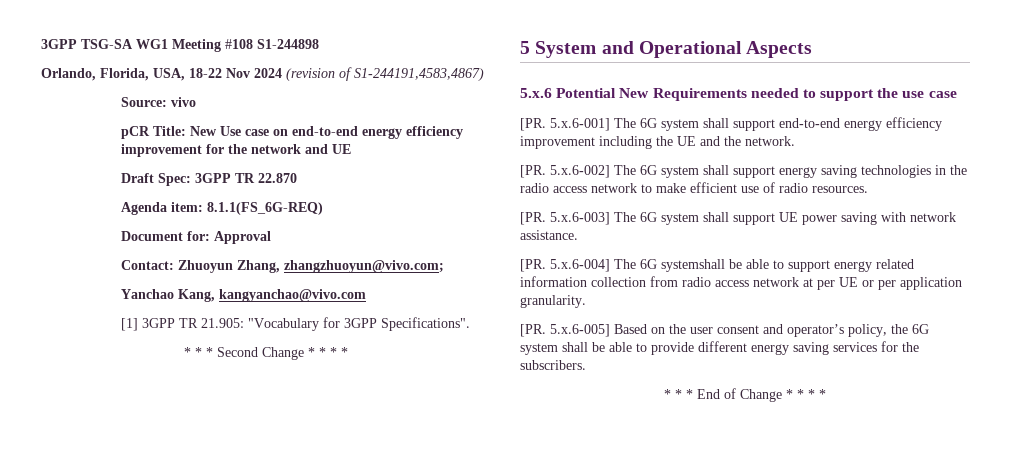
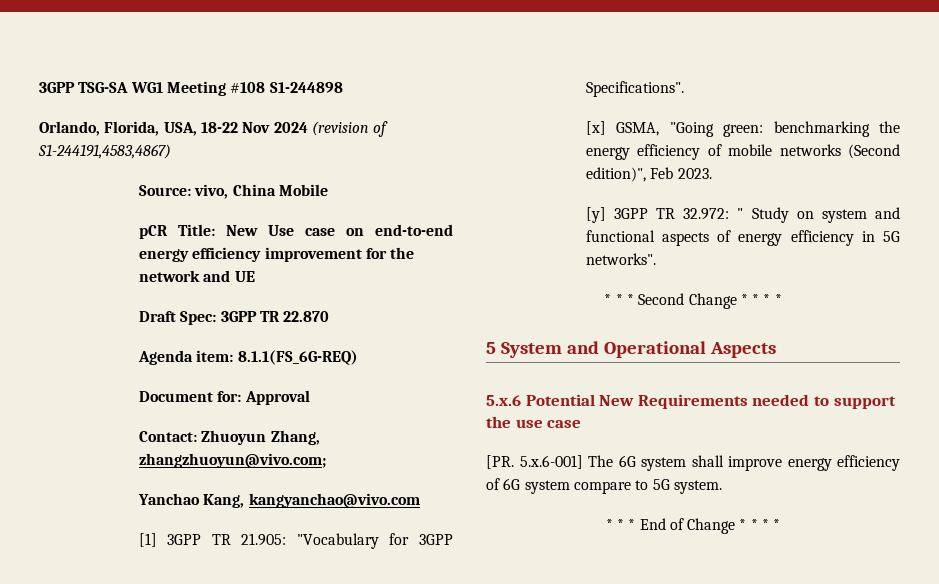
- Source: vivo
+ Source: vivo, China Mobile
+ [x] GSMA, "Going green: benchmarking the energy efficiency of mobile networks (Second edition)", Feb 2023.
+ [y] 3GPP TR 32.972: " Study on system and functional aspects of energy efficiency in 5G networks".
- [PR. 5.x.6-001] The 6G system shall support end-to-end energy efficiency improvement including the UE and the network.
- [PR. 5.x.6-002] The 6G system shall support energy saving technologies in the radio access network to make efficient use of radio resources.
- [PR. 5.x.6-003] The 6G system shall support UE power saving with network assistance.
- [PR. 5.x.6-004] The 6G systemshall be able to support energy related information collection from radio access network at per UE or per application granularity.
- [PR. 5.x.6-005] Based on the user consent and operator’s policy, the 6G system shall be able to provide different energy saving services for the subscribers.
+ [PR. 5.x.6-001] The 6G system shall improve energy efficiency of 6G system compare to 5G system.

